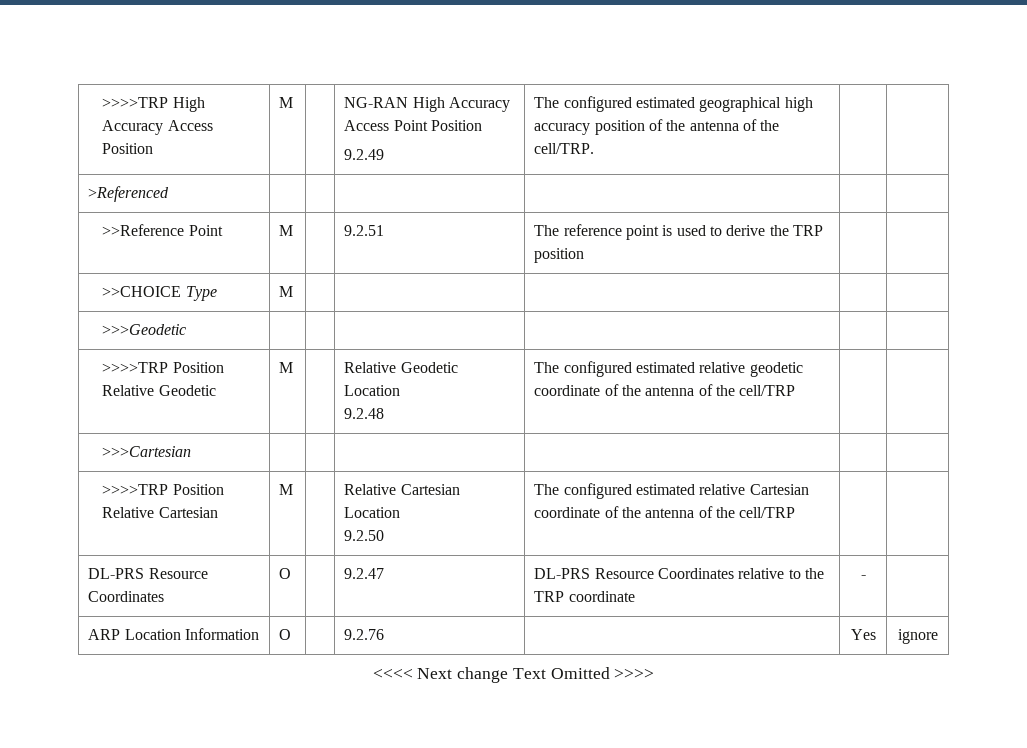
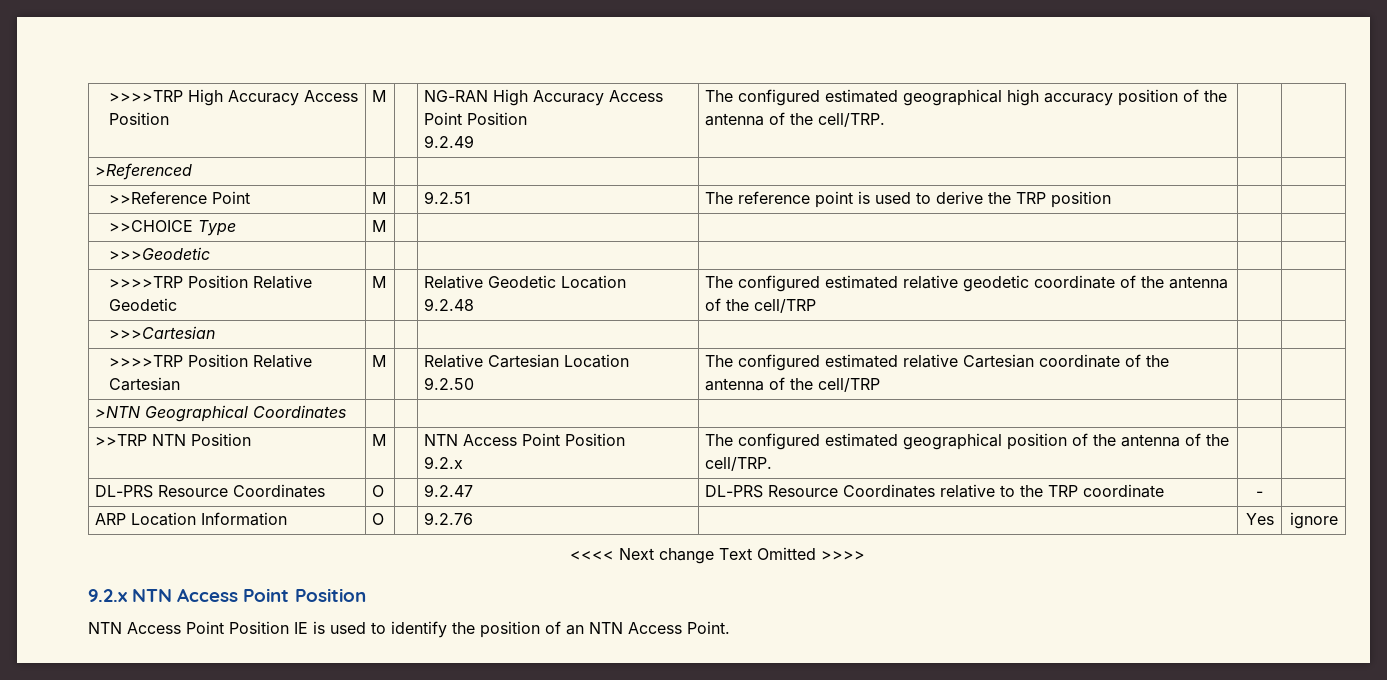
+ >NTN Geographical Coordinates | | | | | |
+ >>TRP NTN Position | M | | NTN Access Point Position
+ 9.2.x | The configured estimated geographical position of the antenna of the cell/TRP. | |
+ 9.2.x NTN Access Point Position
+ NTN Access Point Position IE is used to identify the position of an NTN Access Point.

